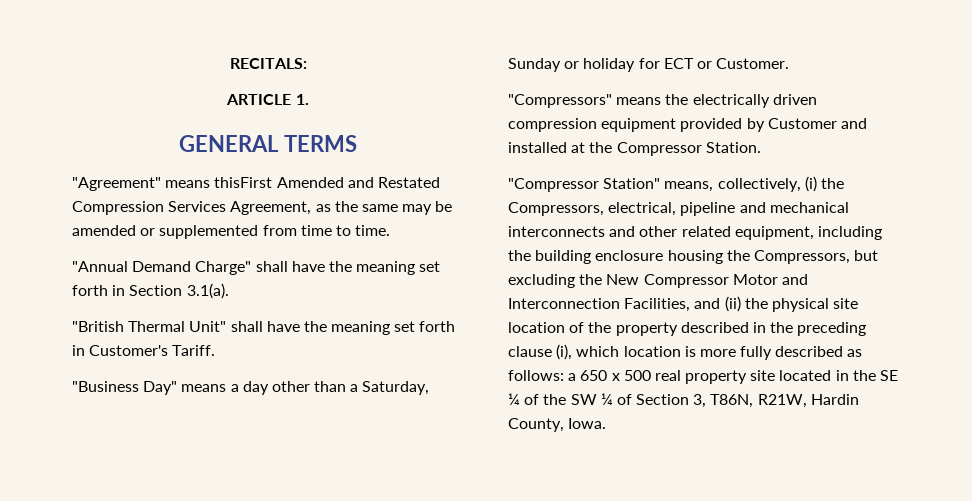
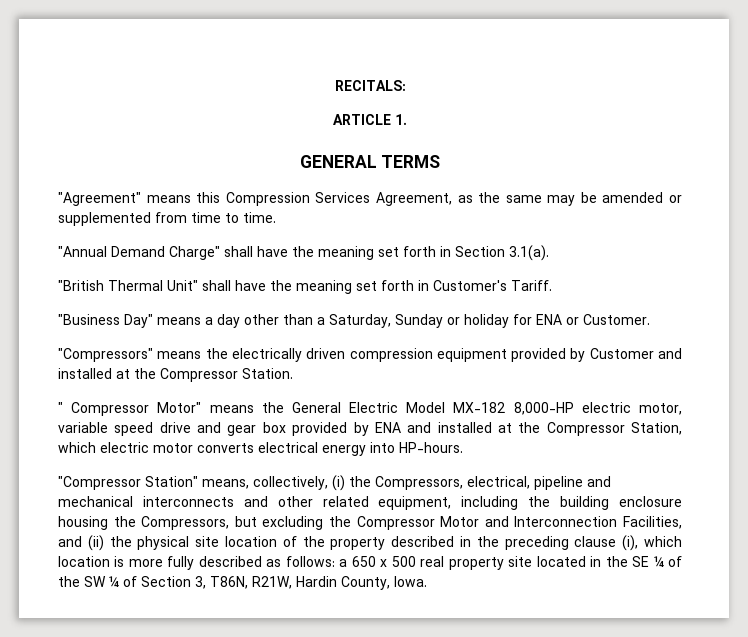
- "Agreement" means thisFirst Amended and Restated Compression Services Agreement, as the same may be amended or supplemented from time to time.
+ "Agreement" means this Compression Services Agreement, as the same may be amended or supplemented from time to time.
- "Business Day" means a day other than a Saturday, Sunday or holiday for ECT or Customer.
+ "Business Day" means a day other than a Saturday, Sunday or holiday for ENA or Customer.
+ " Compressor Motor" means the General Electric Model MX-182 8,000-HP electric motor, variable speed drive and gear box provided by ENA and installed at the Compressor Station, which electric motor converts electrical energy into HP-hours.
- "Compressor Station" means, collectively, (i) the Compressors, electrical, pipeline and mechanical interconnects and other related equipment, including the building enclosure housing the Compressors, but excluding the New Compressor Motor and Interconnection Facilities, and (ii) the physical site location of the property described in the preceding clause (i), which location is more fully described as follows:
+ "Compressor Station" means, collectively, (i) the Compressors, electrical, pipeline and mechanical interconnects and other related equipment, including the building enclosure housing the Compressors, but excluding the Compressor Motor and Interconnection Facilities, and (ii) the physical site location of the property described in the preceding clause (i), which location is more fully described as follows:

